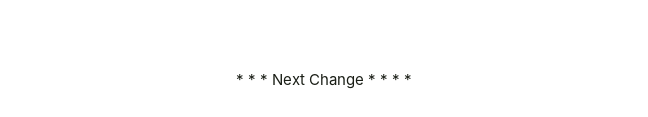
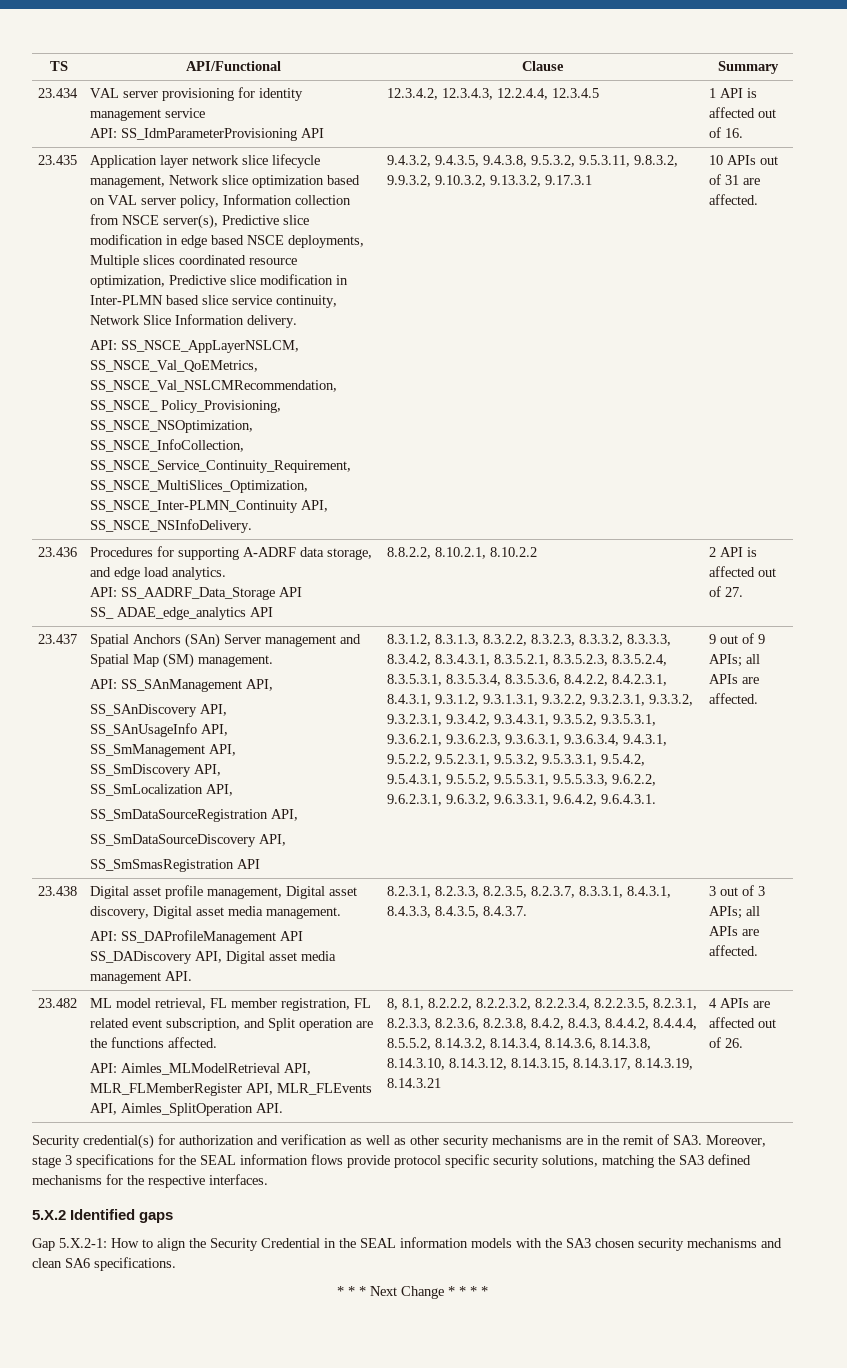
+ TS | API/Functional | Clause | Summary
+ 23.434 | VAL server provisioning for identity management service
+ API: SS_IdmParameterProvisioning API | 12.3.4.2, 12.3.4.3, 12.2.4.4, 12.3.4.5 | 1 API is affected out of 16.
+ 23.435 | Application layer network slice lifecycle management, Network slice optimization based on VAL server policy, Information collection from NSCE server(s), Predictive slice modification in edge based NSCE deployments, Multiple slices coordinated resource optimization, Predictive slice modification in Inter-PLMN based slice service continuity, Network Slice Information delivery.
+ API: SS_NSCE_AppLayerNSLCM, SS_NSCE_Val_QoEMetrics, SS_NSCE_Val_NSLCMRecommendation, SS_NSCE_ Policy_Provisioning, SS_NSCE_NSOptimization, SS_NSCE_InfoCollection, SS_NSCE_Service_Continuity_Requirement, SS_NSCE_MultiSlices_Optimization, SS_NSCE_Inter-PLMN_Continuity API, SS_NSCE_NSInfoDelivery. | 9.4.3.2, 9.4.3.5, 9.4.3.8, 9.5.3.2, 9.5.3.11, 9.8.3.2, 9.9.3.2, 9.10.3.2, 9.13.3.2, 9.17.3.1 | 10 APIs out of 31 are affected.
+ 23.436 | Procedures for supporting A-ADRF data storage, and edge load analytics.
+ API: SS_AADRF_Data_Storage API
+ SS_ ADAE_edge_analytics API | 8.8.2.2, 8.10.2.1, 8.10.2.2 | 2 API is affected out of 27.
+ 23.437 | Spatial Anchors (SAn) Server management and Spatial Map (SM) management.
+ API: SS_SAnManagement API,
+ SS_SAnDiscovery API,
+ SS_SAnUsageInfo API,
+ SS_SmManagement API,
+ SS_SmDiscovery API,
+ SS_SmLocalization API,
+ SS_SmDataSourceRegistration API,
+ SS_SmDataSourceDiscovery API,
+ SS_SmSmasRegistration API | 8.3.1.2, 8.3.1.3, 8.3.2.2, 8.3.2.3, 8.3.3.2, 8.3.3.3, 8.3.4.2, 8.3.4.3.1, 8.3.5.2.1, 8.3.5.2.3, 8.3.5.2.4, 8.3.5.3.1, 8.3.5.3.4, 8.3.5.3.6, 8.4.2.2, 8.4.2.3.1, 8.4.3.1, 9.3.1.2, 9.3.1.3.1, 9.3.2.2, 9.3.2.3.1, 9.3.3.2, 9.3.2.3.1, 9.3.4.2, 9.3.4.3.1, 9.3.5.2, 9.3.5.3.1, 9.3.6.2.1, 9.3.6.2.3, 9.3.6.3.1, 9.3.6.3.4, 9.4.3.1, 9.5.2.2, 9.5.2.3.1, 9.5.3.2, 9.5.3.3.1, 9.5.4.2, 9.5.4.3.1, 9.5.5.2, 9.5.5.3.1, 9.5.5.3.3, 9.6.2.2, 9.6.2.3.1, 9.6.3.2, 9.6.3.3.1, 9.6.4.2, 9.6.4.3.1. | 9 out of 9 APIs; all APIs are affected.
+ 23.438 | Digital asset profile management, Digital asset discovery, Digital asset media management.
+ API: SS_DAProfileManagement API SS_DADiscovery API, Digital asset media management API. | 8.2.3.1, 8.2.3.3, 8.2.3.5, 8.2.3.7, 8.3.3.1, 8.4.3.1, 8.4.3.3, 8.4.3.5, 8.4.3.7. | 3 out of 3 APIs; all APIs are affected.
+ 23.482 | ML model retrieval, FL member registration, FL related event subscription, and Split operation are the functions affected.
+ API: Aimles_MLModelRetrieval API, MLR_FLMemberRegister API, MLR_FLEvents API, Aimles_SplitOperation API. | 8, 8.1, 8.2.2.2, 8.2.2.3.2, 8.2.2.3.4, 8.2.2.3.5, 8.2.3.1, 8.2.3.3, 8.2.3.6, 8.2.3.8, 8.4.2, 8.4.3, 8.4.4.2, 8.4.4.4, 8.5.5.2, 8.14.3.2, 8.14.3.4, 8.14.3.6, 8.14.3.8, 8.14.3.10, 8.14.3.12, 8.14.3.15, 8.14.3.17, 8.14.3.19, 8.14.3.21 | 4 APIs are affected out of 26.
+ Security credential(s) for authorization and verification as well as other security mechanisms are in the remit of SA3. Moreover, stage 3 specifications for the SEAL information flows provide protocol specific security solutions, matching the SA3 defined mechanisms for the respective interfaces.
+ 5.X.2 Identified gaps
+ Gap 5.X.2-1: How to align the Security Credential in the SEAL information models with the SA3 chosen security mechanisms and clean SA6 specifications.

